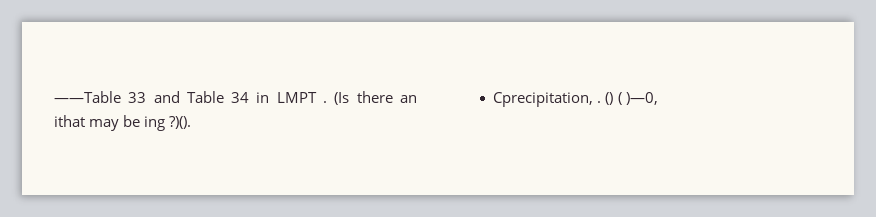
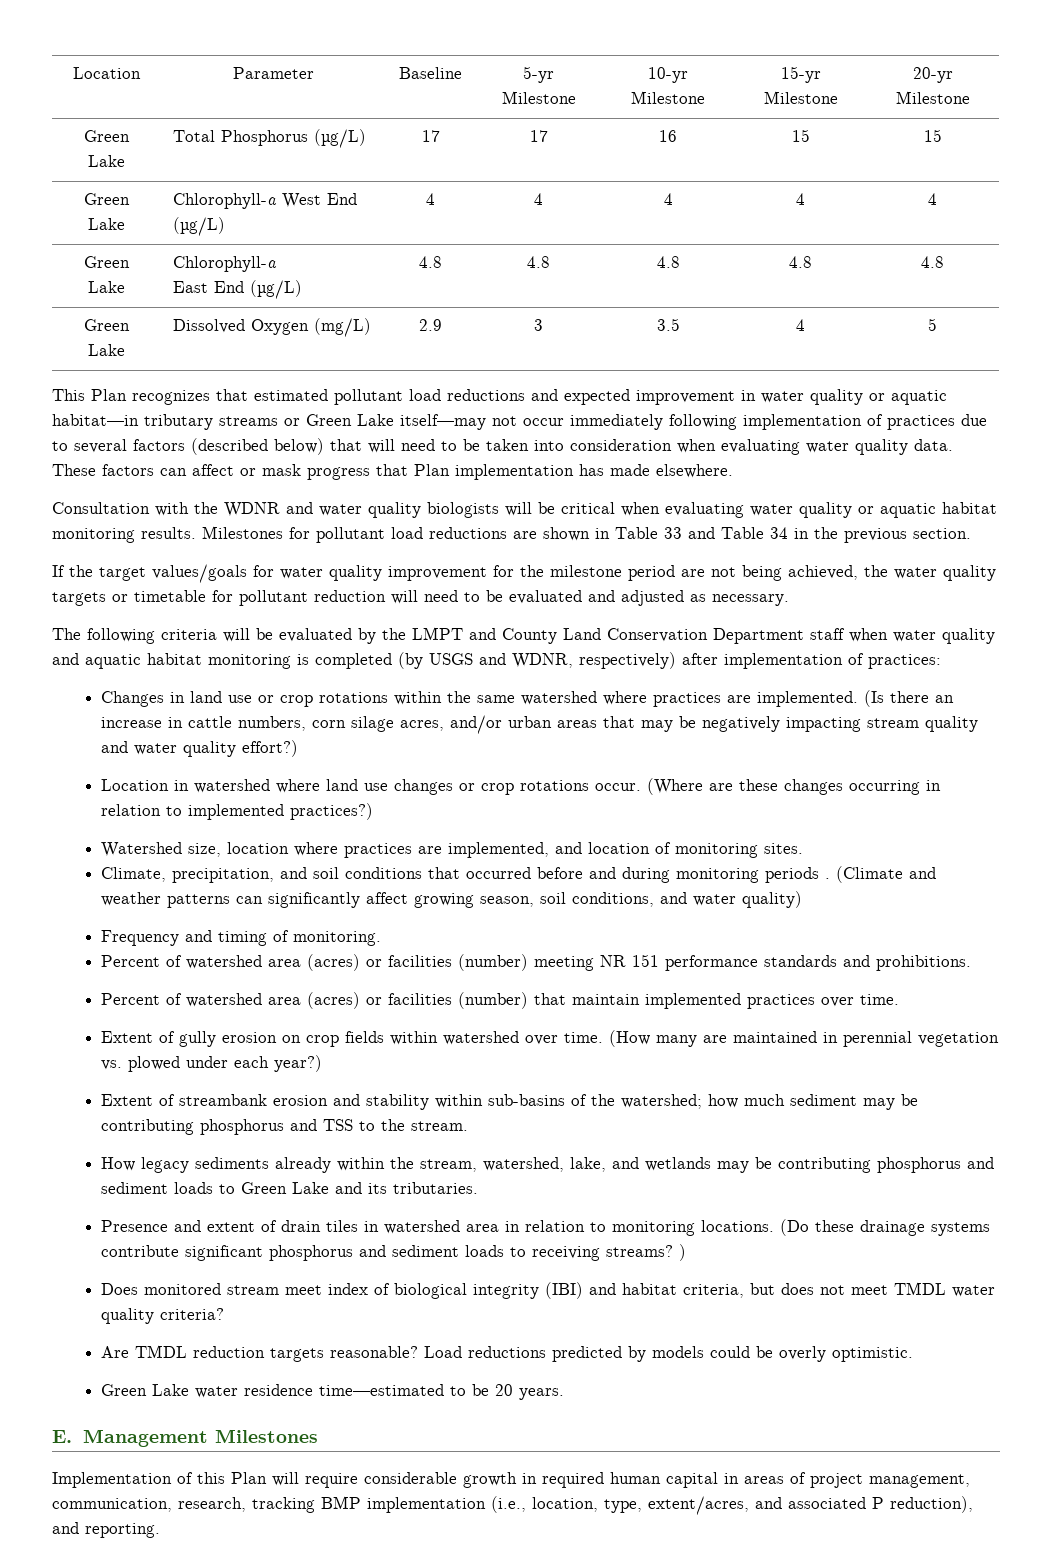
- ——Table 33 and Table 34 in LMPT . (Is there an ithat may be ing ?)().
- Cprecipitation, . () ( )—0,
+ Location | Parameter | Baseline | 5-yr Milestone | 10-yr Milestone | 15-yr Milestone | 20-yr Milestone
+ Green Lake | Total Phosphorus (µg/L) | 17 | 17 | 16 | 15 | 15
+ Green Lake | Chlorophyll-a West End (µg/L) | 4 | 4 | 4 | 4 | 4
+ Green Lake | Chlorophyll-a
+ East End (µg/L) | 4.8 | 4.8 | 4.8 | 4.8 | 4.8
+ Green Lake | Dissolved Oxygen (mg/L) | 2.9 | 3 | 3.5 | 4 | 5
+ This Plan recognizes that estimated pollutant load reductions and expected improvement in water quality or aquatic habitat—in tributary streams or Green Lake itself—may not occur immediately following implementation of practices due to several factors (described below) that will need to be taken into consideration when evaluating water quality data. These factors can affect or mask progress that Plan implementation has made elsewhere.
+ Consultation with the WDNR and water quality biologists will be critical when evaluating water quality or aquatic habitat monitoring results. Milestones for pollutant load reductions are shown in Table 33 and Table 34 in the previous section.
+ If the target values/goals for water quality improvement for the milestone period are not being achieved, the water quality targets or timetable for pollutant reduction will need to be evaluated and adjusted as necessary.
+ The following criteria will be evaluated by the LMPT and County Land Conservation Department staff when water quality and aquatic habitat monitoring is completed (by USGS and WDNR, respectively) after implementation of practices:
+ Changes in land use or crop rotations within the same watershed where practices are implemented. (Is there an increase in cattle numbers, corn silage acres, and/or urban areas that may be negatively impacting stream quality and water quality effort?)
+ Location in watershed where land use changes or crop rotations occur. (Where are these changes occurring in relation to implemented practices?)
+ Watershed size, location where practices are implemented, and location of monitoring sites.
+ Climate, precipitation, and soil conditions that occurred before and during monitoring periods . (Climate and weather patterns can significantly affect growing season, soil conditions, and water quality)
+ Frequency and timing of monitoring.
+ Percent of watershed area (acres) or facilities (number) meeting NR 151 performance standards and prohibitions.
+ Percent of watershed area (acres) or facilities (number) that maintain implemented practices over time.
+ Extent of gully erosion on crop fields within watershed over time. (How many are maintained in perennial vegetation vs. plowed under each year?)
+ Extent of streambank erosion and stability within sub-basins of the watershed; how much sediment may be contributing phosphorus and TSS to the stream.
+ How legacy sediments already within the stream, watershed, lake, and wetlands may be contributing phosphorus and sediment loads to Green Lake and its tributaries.
+ Presence and extent of drain tiles in watershed area in relation to monitoring locations. (Do these drainage systems contribute significant phosphorus and sediment loads to receiving streams? )
+ Does monitored stream meet index of biological integrity (IBI) and habitat criteria, but does not meet TMDL water quality criteria?
+ Are TMDL reduction targets reasonable? Load reductions predicted by models could be overly optimistic.
+ Green Lake water residence time—estimated to be 20 years.
+ E. Management Milestones
+ Implementation of this Plan will require considerable growth in required human capital in areas of project management, communication, research, tracking BMP implementation (i.e., location, type, extent/acres, and associated P reduction), and reporting.

